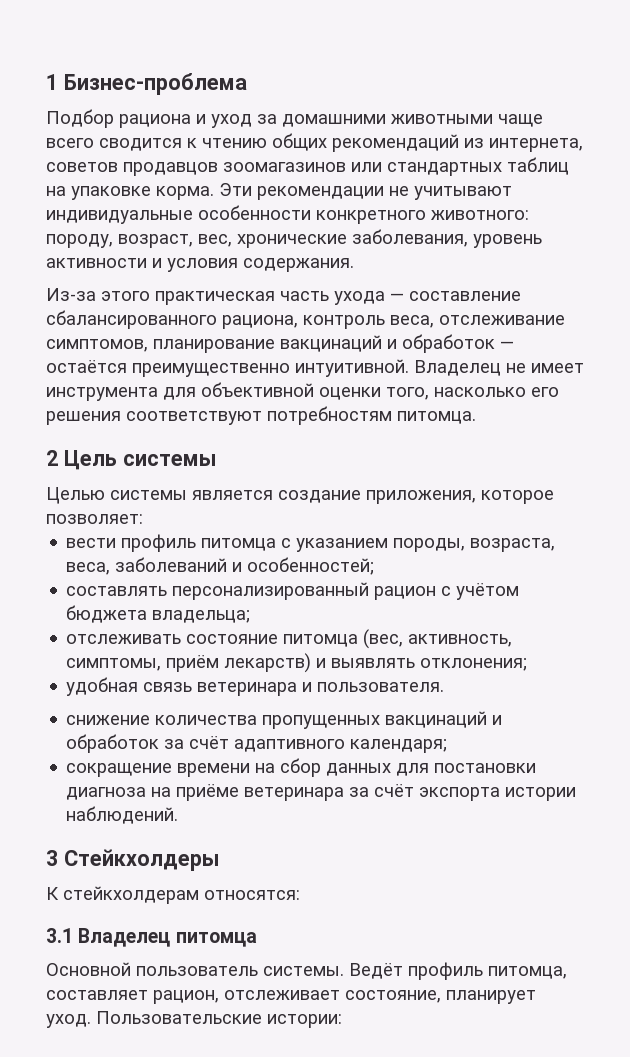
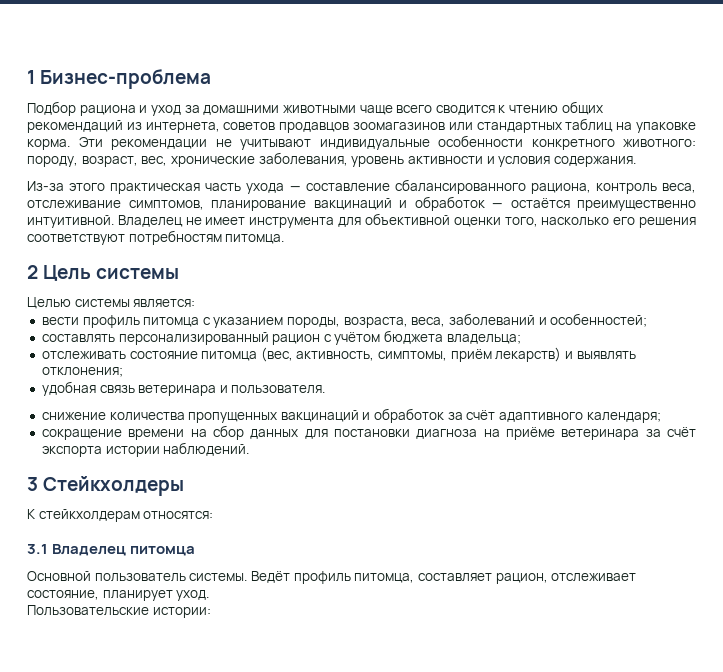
- Целью системы является создание приложения, которое позволяет:
+ Целью системы является:
- Ведёт профиль питомца, составляет рацион, отслеживает состояние, планирует уход. Пользовательские истории:
+ Ведёт профиль питомца, составляет рацион, отслеживает состояние, планирует уход.
+ Пользовательские истории:

